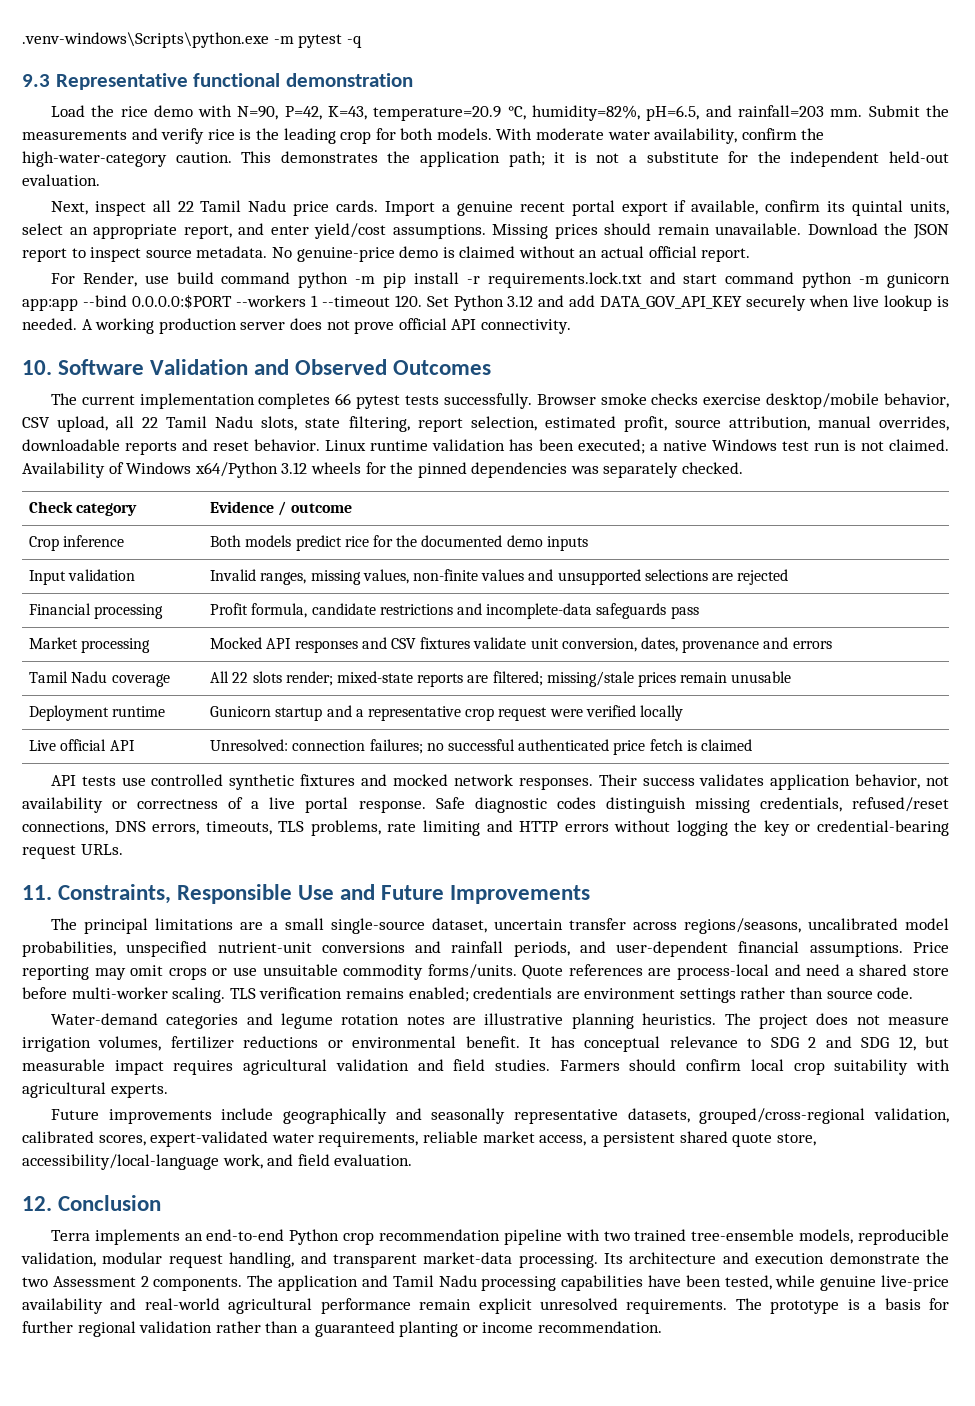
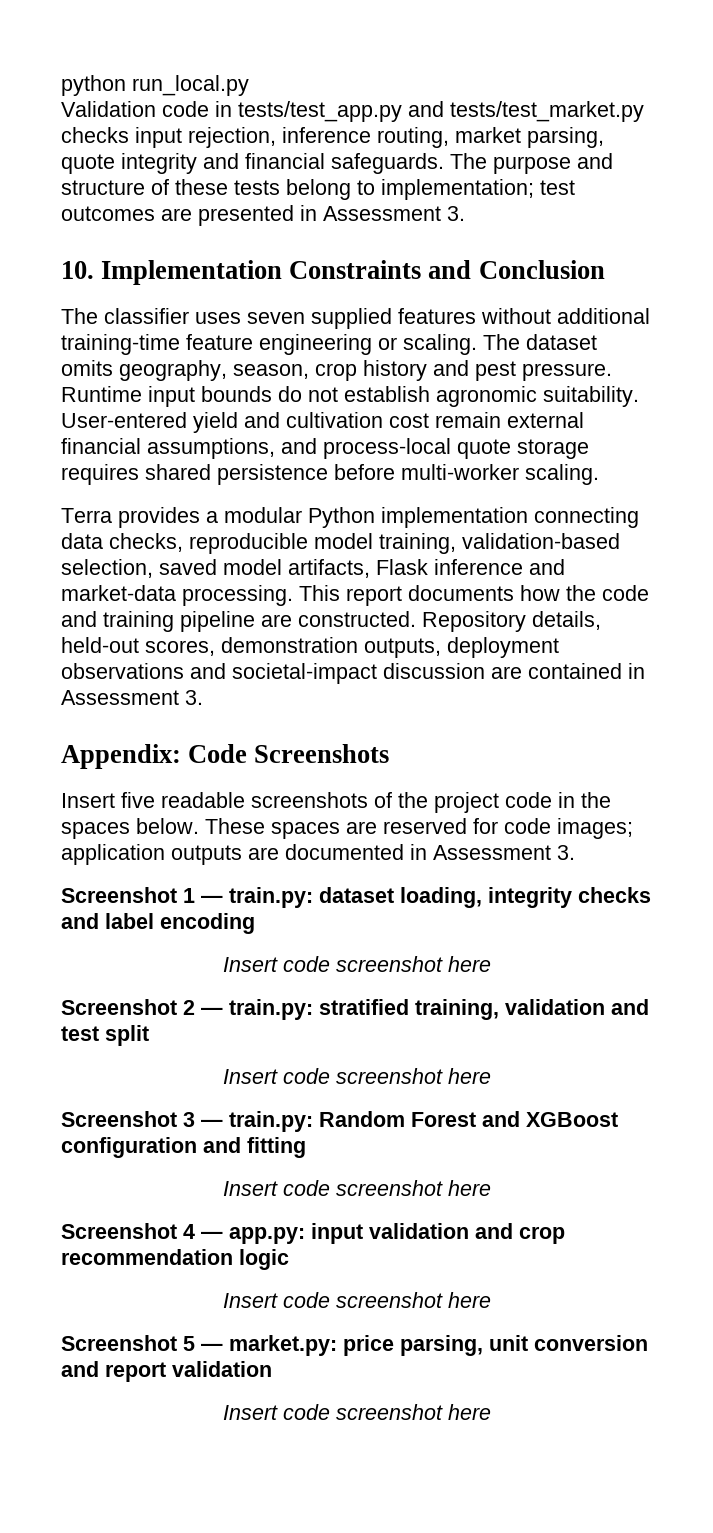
- .venv-windows\Scripts\python.exe -m pytest -q
- 9.3 Representative functional demonstration
- Load the rice demo with N=90, P=42, K=43, temperature=20.9 °C, humidity=82%, pH=6.5, and rainfall=203 mm. Submit the measurements and verify rice is the leading crop for both models. With moderate water availability, confirm the high-water-category caution. This demonstrates the application path; it is not a substitute for the independent held-out evaluation.
- Next, inspect all 22 Tamil Nadu price cards. Import a genuine recent portal export if available, confirm its quintal units, select an appropriate report, and enter yield/cost assumptions. Missing prices should remain unavailable. Download the JSON report to inspect source metadata. No genuine-price demo is claimed without an actual official report.
- For Render, use build command python -m pip install -r requirements.lock.txt and start command python -m gunicorn app:app --bind 0.0.0.0:$PORT --workers 1 --timeout 120. Set Python 3.12 and add DATA_GOV_API_KEY securely when live lookup is needed. A working production server does not prove official API connectivity.
- 10. Software Validation and Observed Outcomes
- The current implementation completes 66 pytest tests successfully. Browser smoke checks exercise desktop/mobile behavior, CSV upload, all 22 Tamil Nadu slots, state filtering, report selection, estimated profit, source attribution, manual overrides, downloadable reports and reset behavior. Linux runtime validation has been executed; a native Windows test run is not claimed. Availability of Windows x64/Python 3.12 wheels for the pinned dependencies was separately checked.
- Check category | Evidence / outcome
- Crop inference | Both models predict rice for the documented demo inputs
- Input validation | Invalid ranges, missing values, non-finite values and unsupported selections are rejected
- Financial processing | Profit formula, candidate restrictions and incomplete-data safeguards pass
- Market processing | Mocked API responses and CSV fixtures validate unit conversion, dates, provenance and errors
- Tamil Nadu coverage | All 22 slots render; mixed-state reports are filtered; missing/stale prices remain unusable
- Deployment runtime | Gunicorn startup and a representative crop request were verified locally
- Live official API | Unresolved: connection failures; no successful authenticated price fetch is claimed
- API tests use controlled synthetic fixtures and mocked network responses. Their success validates application behavior, not availability or correctness of a live portal response. Safe diagnostic codes distinguish missing credentials, refused/reset connections, DNS errors, timeouts, TLS problems, rate limiting and HTTP errors without logging the key or credential-bearing request URLs.
- 11. Constraints, Responsible Use and Future Improvements
- The principal limitations are a small single-source dataset, uncertain transfer across regions/seasons, uncalibrated model probabilities, unspecified nutrient-unit conversions and rainfall periods, and user-dependent financial assumptions. Price reporting may omit crops or use unsuitable commodity forms/units. Quote references are process-local and need a shared store before multi-worker scaling. TLS verification remains enabled; credentials are environment settings rather than source code.
- Water-demand categories and legume rotation notes are illustrative planning heuristics. The project does not measure irrigation volumes, fertilizer reductions or environmental benefit. It has conceptual relevance to SDG 2 and SDG 12, but measurable impact requires agricultural validation and field studies. Farmers should confirm local crop suitability with agricultural experts.
- Future improvements include geographically and seasonally representative datasets, grouped/cross-regional validation, calibrated scores, expert-validated water requirements, reliable market access, a persistent shared quote store, accessibility/local-language work, and field evaluation.
- 12. Conclusion
- Terra implements an end-to-end Python crop recommendation pipeline with two trained tree-ensemble models, reproducible validation, modular request handling, and transparent market-data processing. Its architecture and execution demonstrate the two Assessment 2 components. The application and Tamil Nadu processing capabilities have been tested, while genuine live-price availability and real-world agricultural performance remain explicit unresolved requirements. The prototype is a basis for further regional validation rather than a guaranteed planting or income recommendation.
+ python run_local.py
+ Validation code in tests/test_app.py and tests/test_market.py checks input rejection, inference routing, market parsing, quote integrity and financial safeguards. The purpose and structure of these tests belong to implementation; test outcomes are presented in Assessment 3.
+ 10. Implementation Constraints and Conclusion
+ The classifier uses seven supplied features without additional training-time feature engineering or scaling. The dataset omits geography, season, crop history and pest pressure. Runtime input bounds do not establish agronomic suitability. User-entered yield and cultivation cost remain external financial assumptions, and process-local quote storage requires shared persistence before multi-worker scaling.
+ Terra provides a modular Python implementation connecting data checks, reproducible model training, validation-based selection, saved model artifacts, Flask inference and market-data processing. This report documents how the code and training pipeline are constructed. Repository details, held-out scores, demonstration outputs, deployment observations and societal-impact discussion are contained in Assessment 3.
+ Appendix: Code Screenshots
+ Insert five readable screenshots of the project code in the spaces below. These spaces are reserved for code images; application outputs are documented in Assessment 3.
+ Screenshot 1 — train.py: dataset loading, integrity checks and label encoding
+ Insert code screenshot here
+ Screenshot 2 — train.py: stratified training, validation and test split
+ Insert code screenshot here
+ Screenshot 3 — train.py: Random Forest and XGBoost configuration and fitting
+ Insert code screenshot here
+ Screenshot 4 — app.py: input validation and crop recommendation logic
+ Insert code screenshot here
+ Screenshot 5 — market.py: price parsing, unit conversion and report validation
+ Insert code screenshot here

